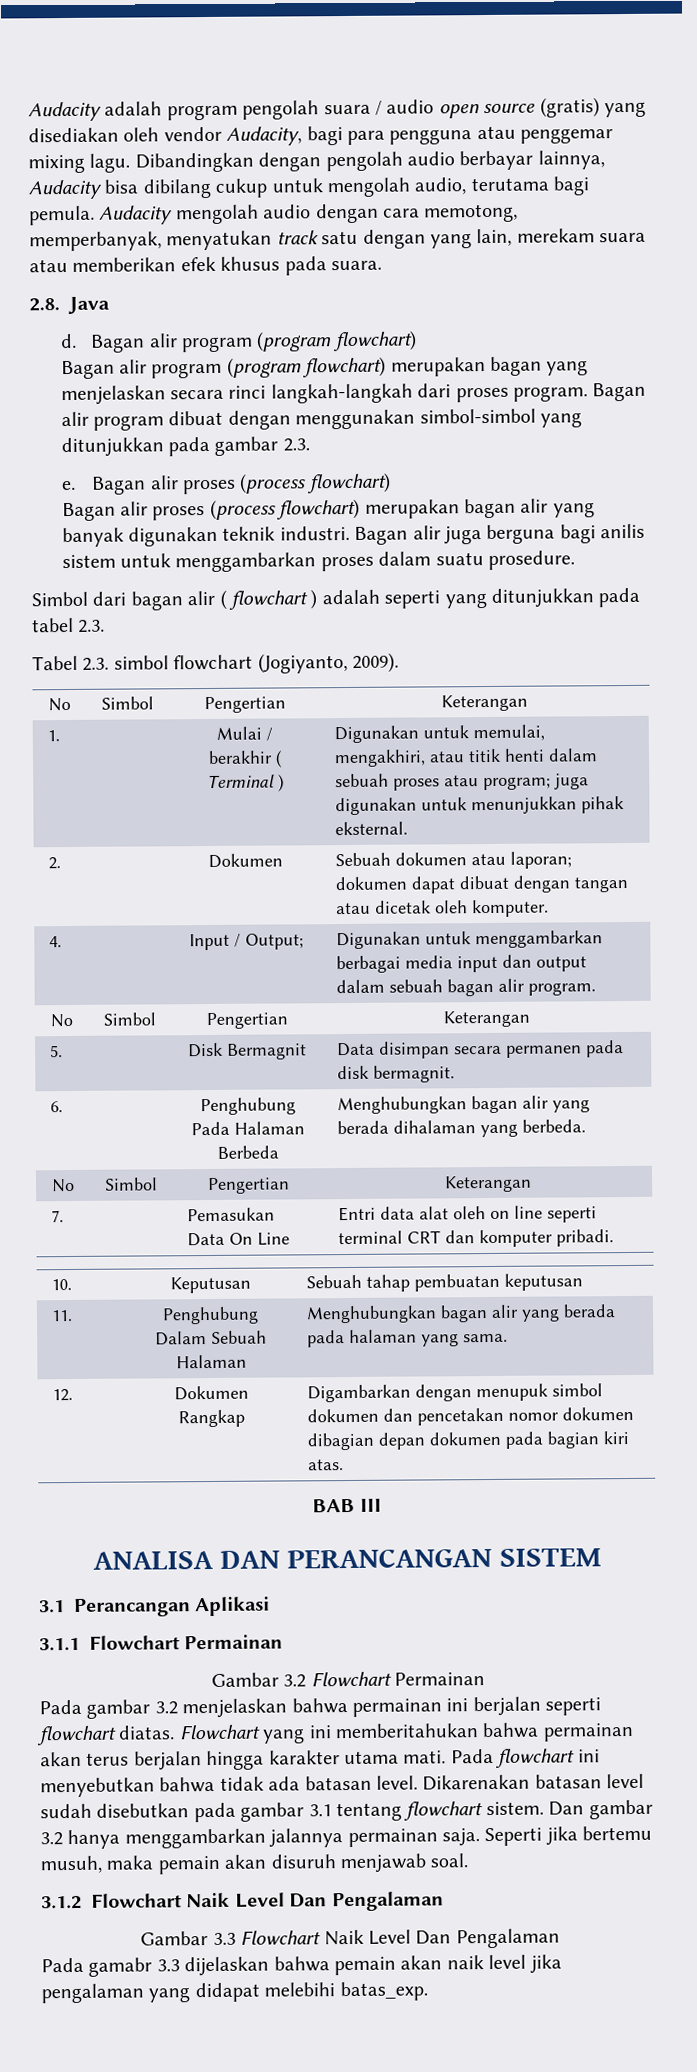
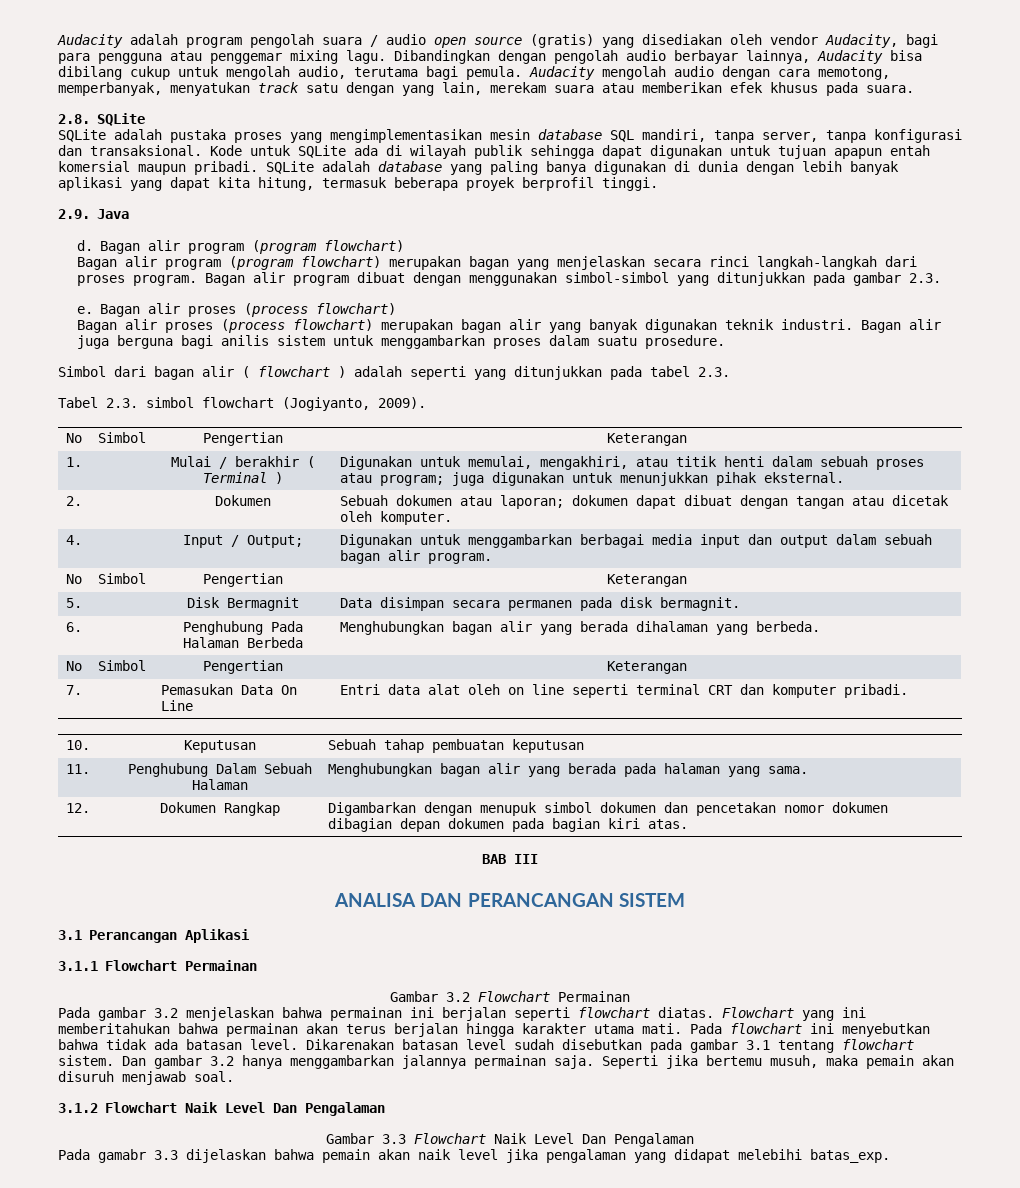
- 2.8. Java
+ 2.8. SQLite
+ SQLite adalah pustaka proses yang mengimplementasikan mesin database SQL mandiri, tanpa server, tanpa konfigurasi dan transaksional. Kode untuk SQLite ada di wilayah publik sehingga dapat digunakan untuk tujuan apapun entah komersial maupun pribadi. SQLite adalah database yang paling banya digunakan di dunia dengan lebih banyak aplikasi yang dapat kita hitung, termasuk beberapa proyek berprofil tinggi.
+ 2.9. Java

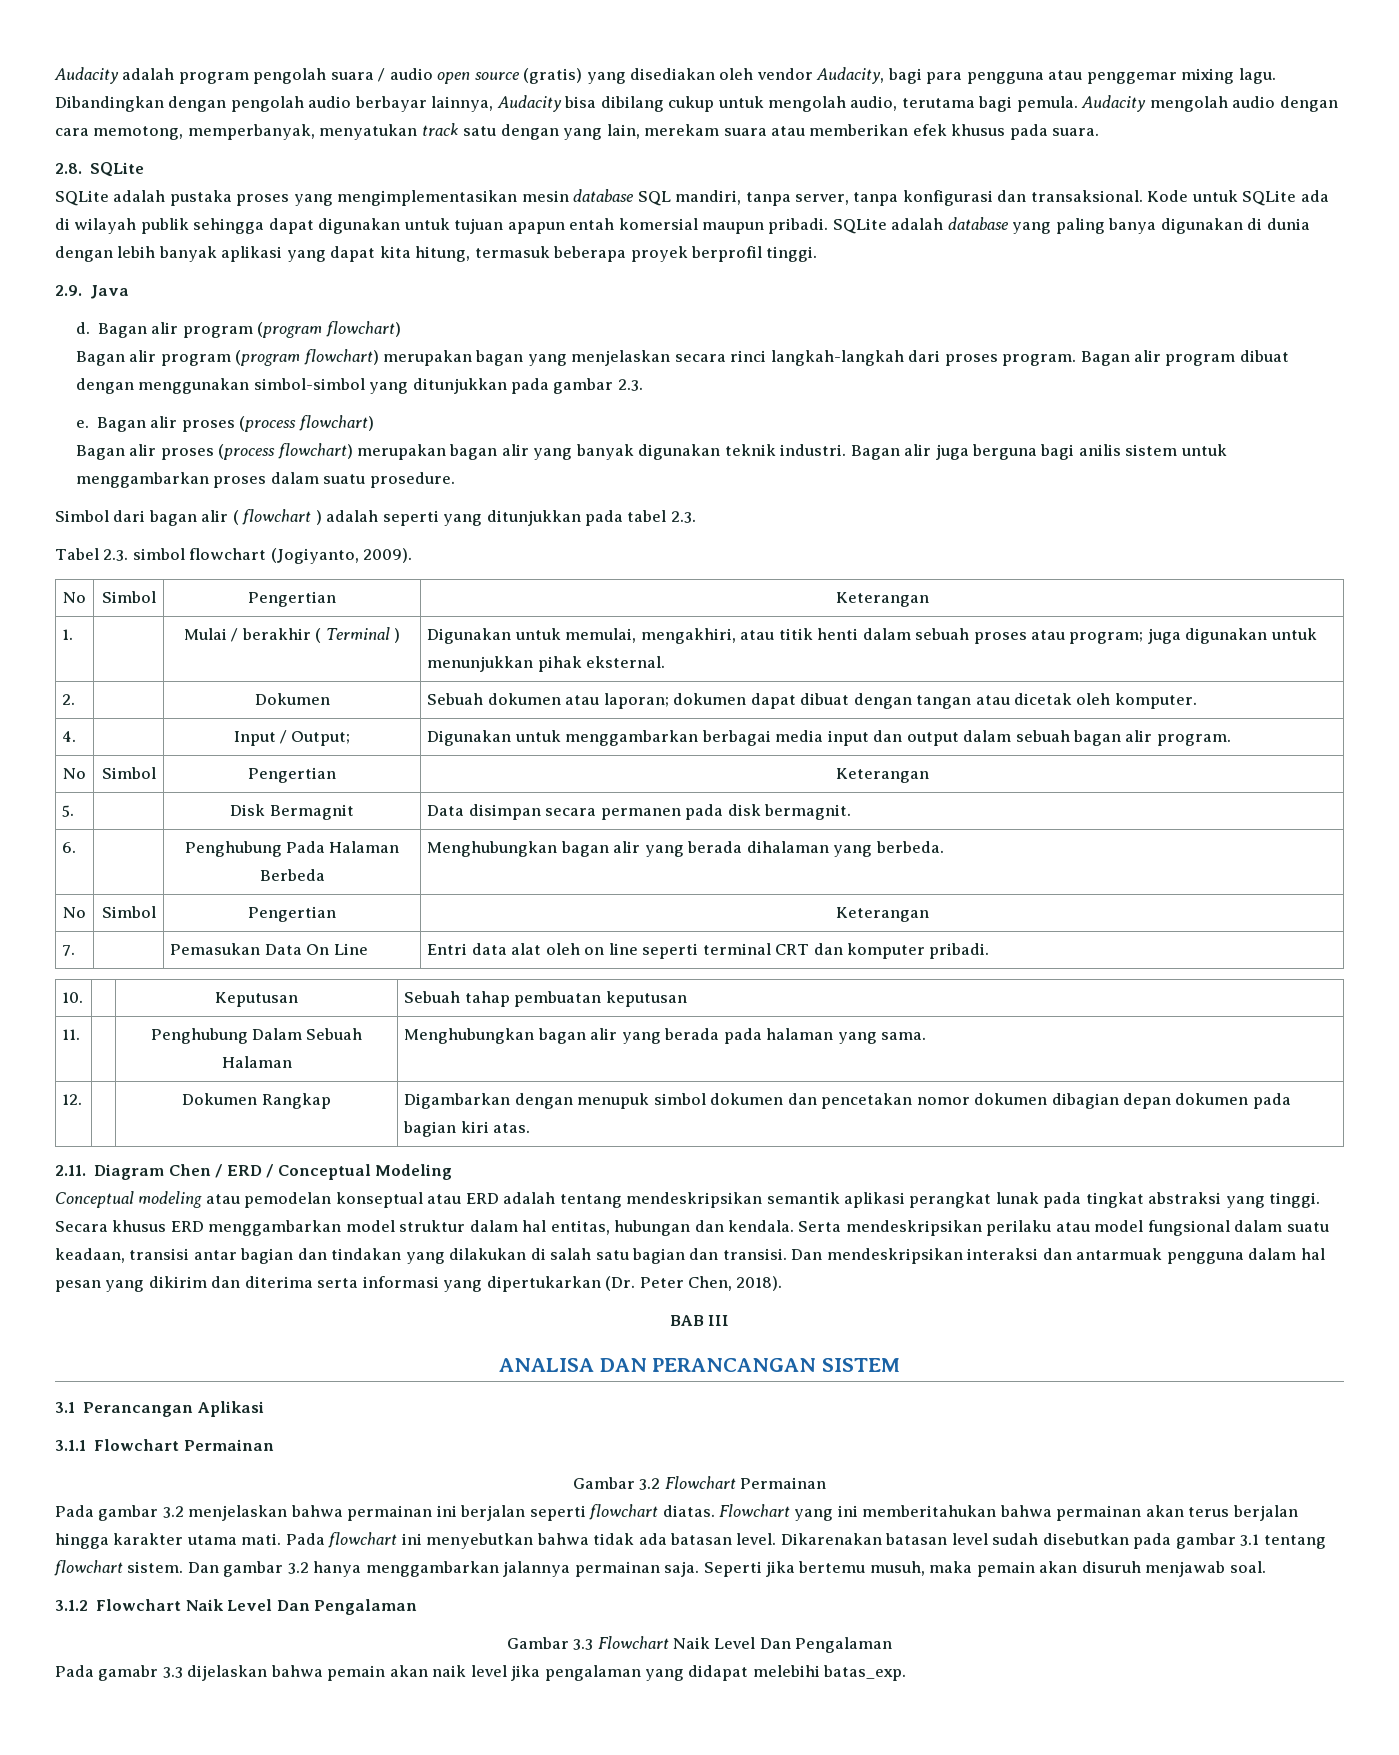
+ 2.11. Diagram Chen / ERD / Conceptual Modeling
+ Conceptual modeling atau pemodelan konseptual atau ERD adalah tentang mendeskripsikan semantik aplikasi perangkat lunak pada tingkat abstraksi yang tinggi. Secara khusus ERD menggambarkan model struktur dalam hal entitas, hubungan dan kendala. Serta mendeskripsikan perilaku atau model fungsional dalam suatu keadaan, transisi antar bagian dan tindakan yang dilakukan di salah satu bagian dan transisi. Dan mendeskripsikan interaksi dan antarmuak pengguna dalam hal pesan yang dikirim dan diterima serta informasi yang dipertukarkan (Dr. Peter Chen, 2018).

